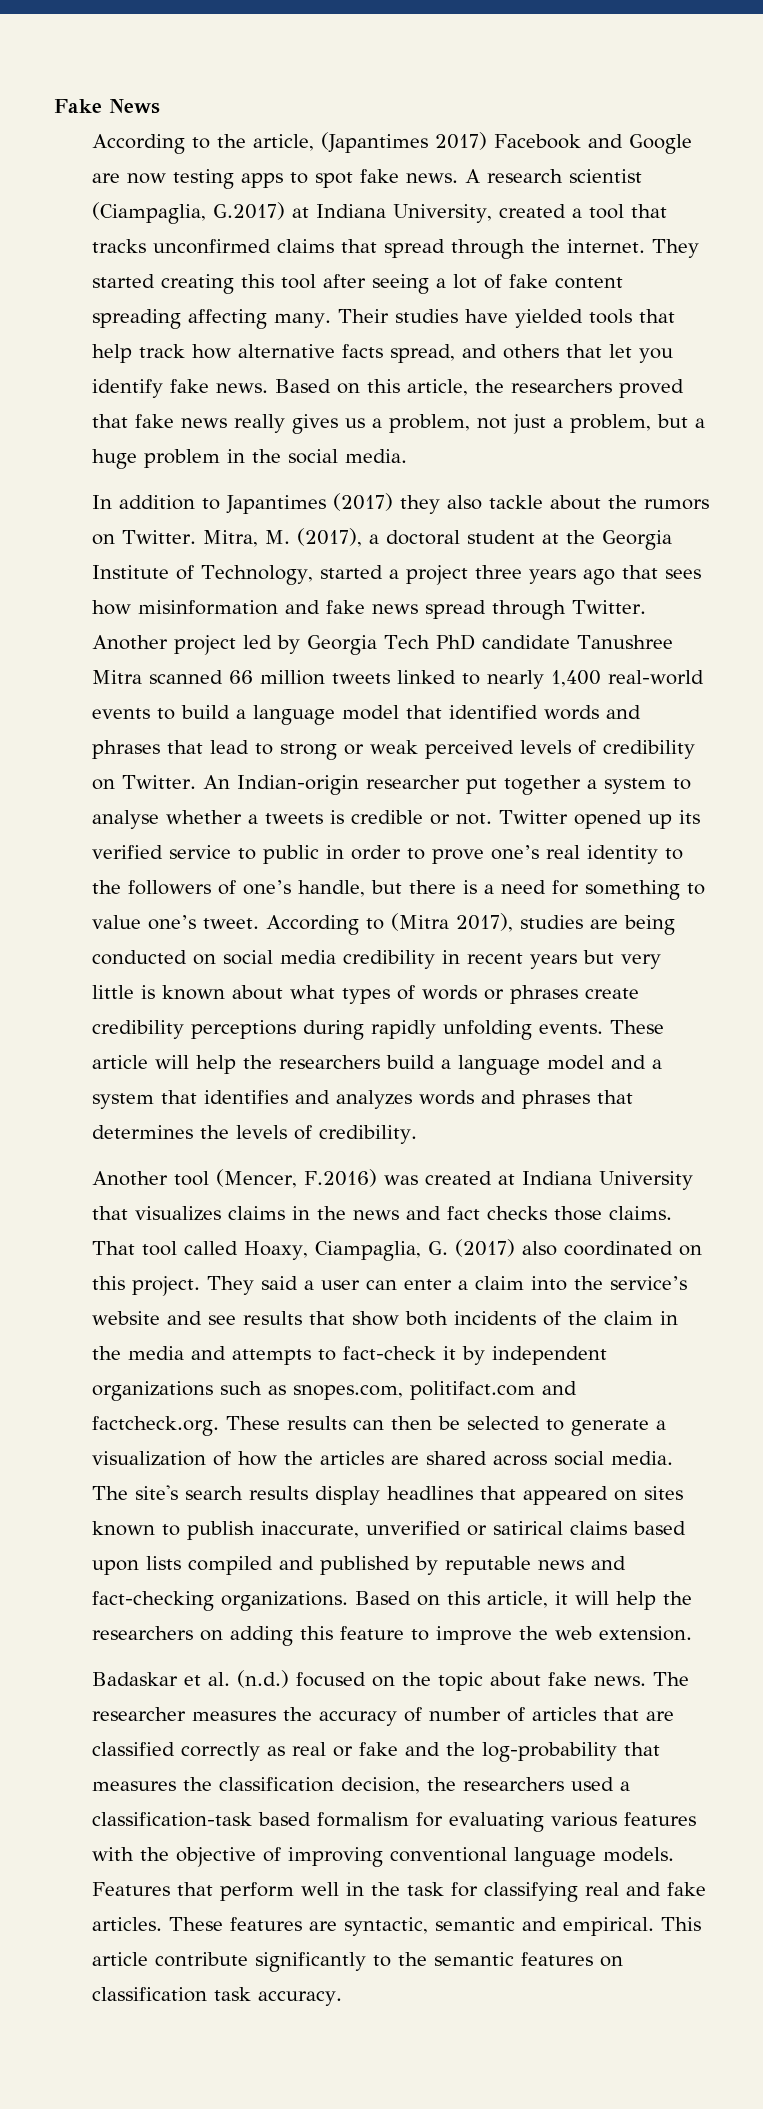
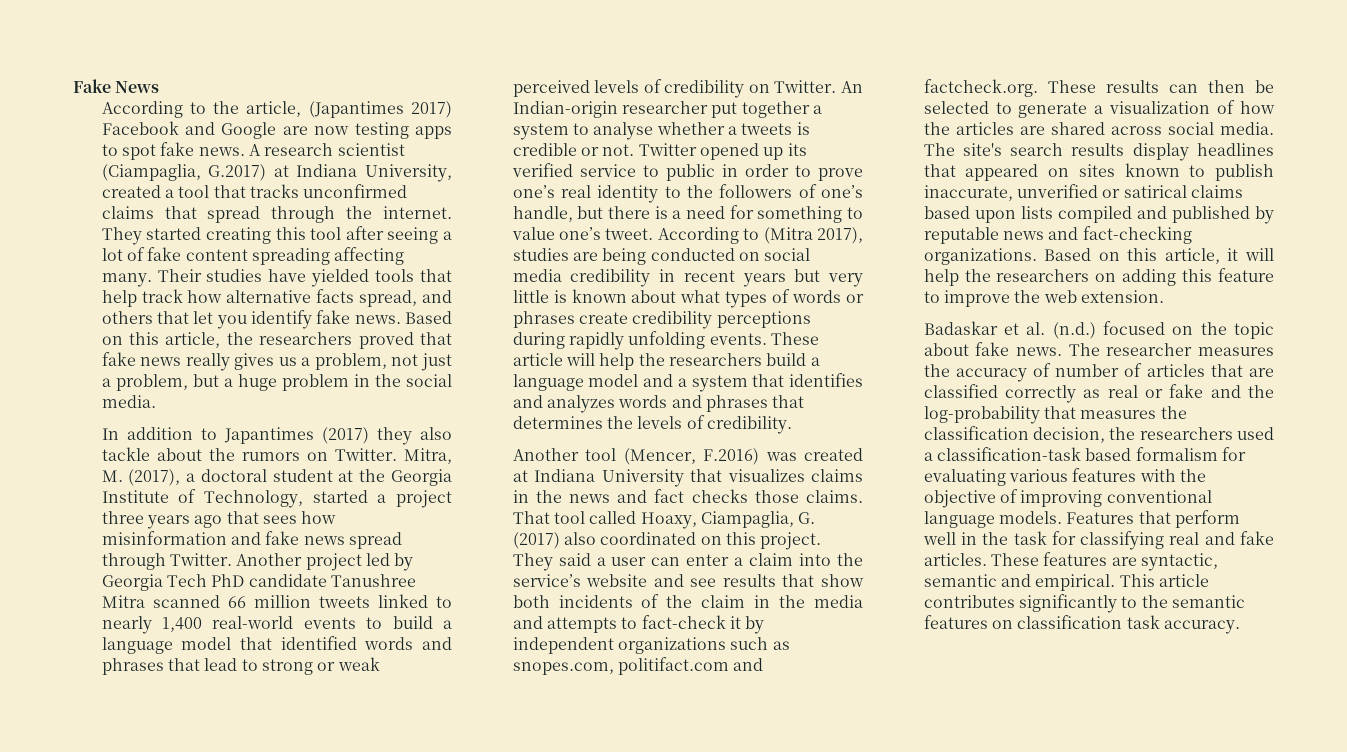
- This article contribute significantly to the semantic features on classification task accuracy.
+ This article contributes significantly to the semantic features on classification task accuracy.

